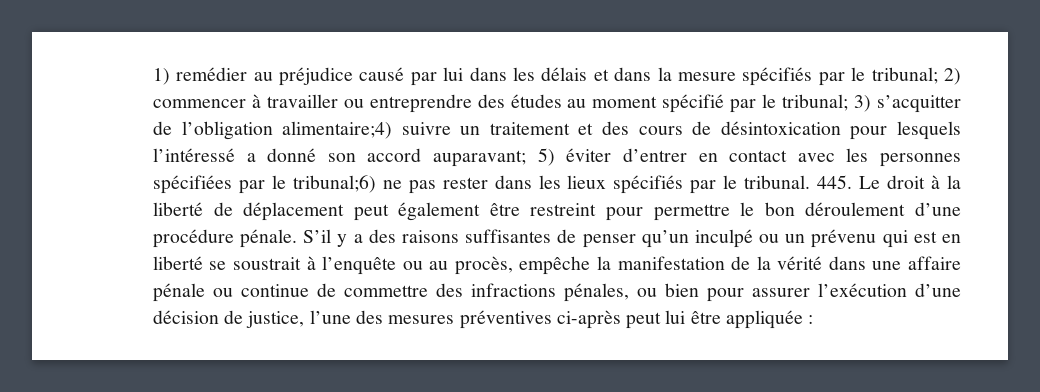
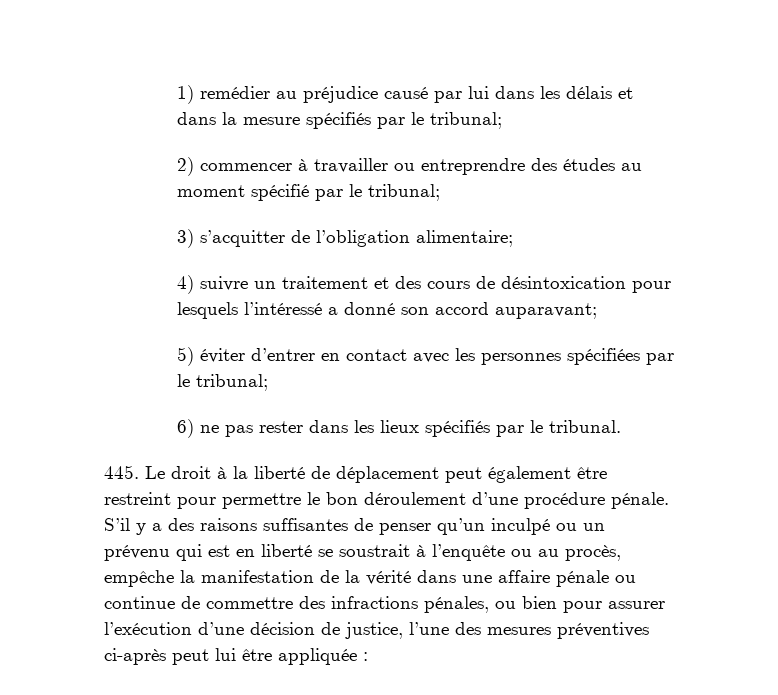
- 1) remédier au préjudice causé par lui dans les délais et dans la mesure spécifiés par le tribunal; 2) commencer à travailler ou entreprendre des études au moment spécifié par le tribunal; 3) s’acquitter de l’obligation alimentaire;4) suivre un traitement et des cours de désintoxication pour lesquels l’intéressé a donné son accord auparavant; 5) éviter d’entrer en contact avec les personnes spécifiées par le tribunal;6) ne pas rester dans les lieux spécifiés par le tribunal. 445. Le droit à la liberté de déplacement peut également être restreint pour permettre le bon déroulement d’une procédure pénale.
+ 1) remédier au préjudice causé par lui dans les délais et dans la mesure spécifiés par le tribunal;
+ 2) commencer à travailler ou entreprendre des études au moment spécifié par le tribunal;
+ 3) s’acquitter de l’obligation alimentaire;
+ 4) suivre un traitement et des cours de désintoxication pour lesquels l’intéressé a donné son accord auparavant;
+ 5) éviter d’entrer en contact avec les personnes spécifiées par le tribunal;
+ 6) ne pas rester dans les lieux spécifiés par le tribunal.
+ 445. Le droit à la liberté de déplacement peut également être restreint pour permettre le bon déroulement d’une procédure pénale.

